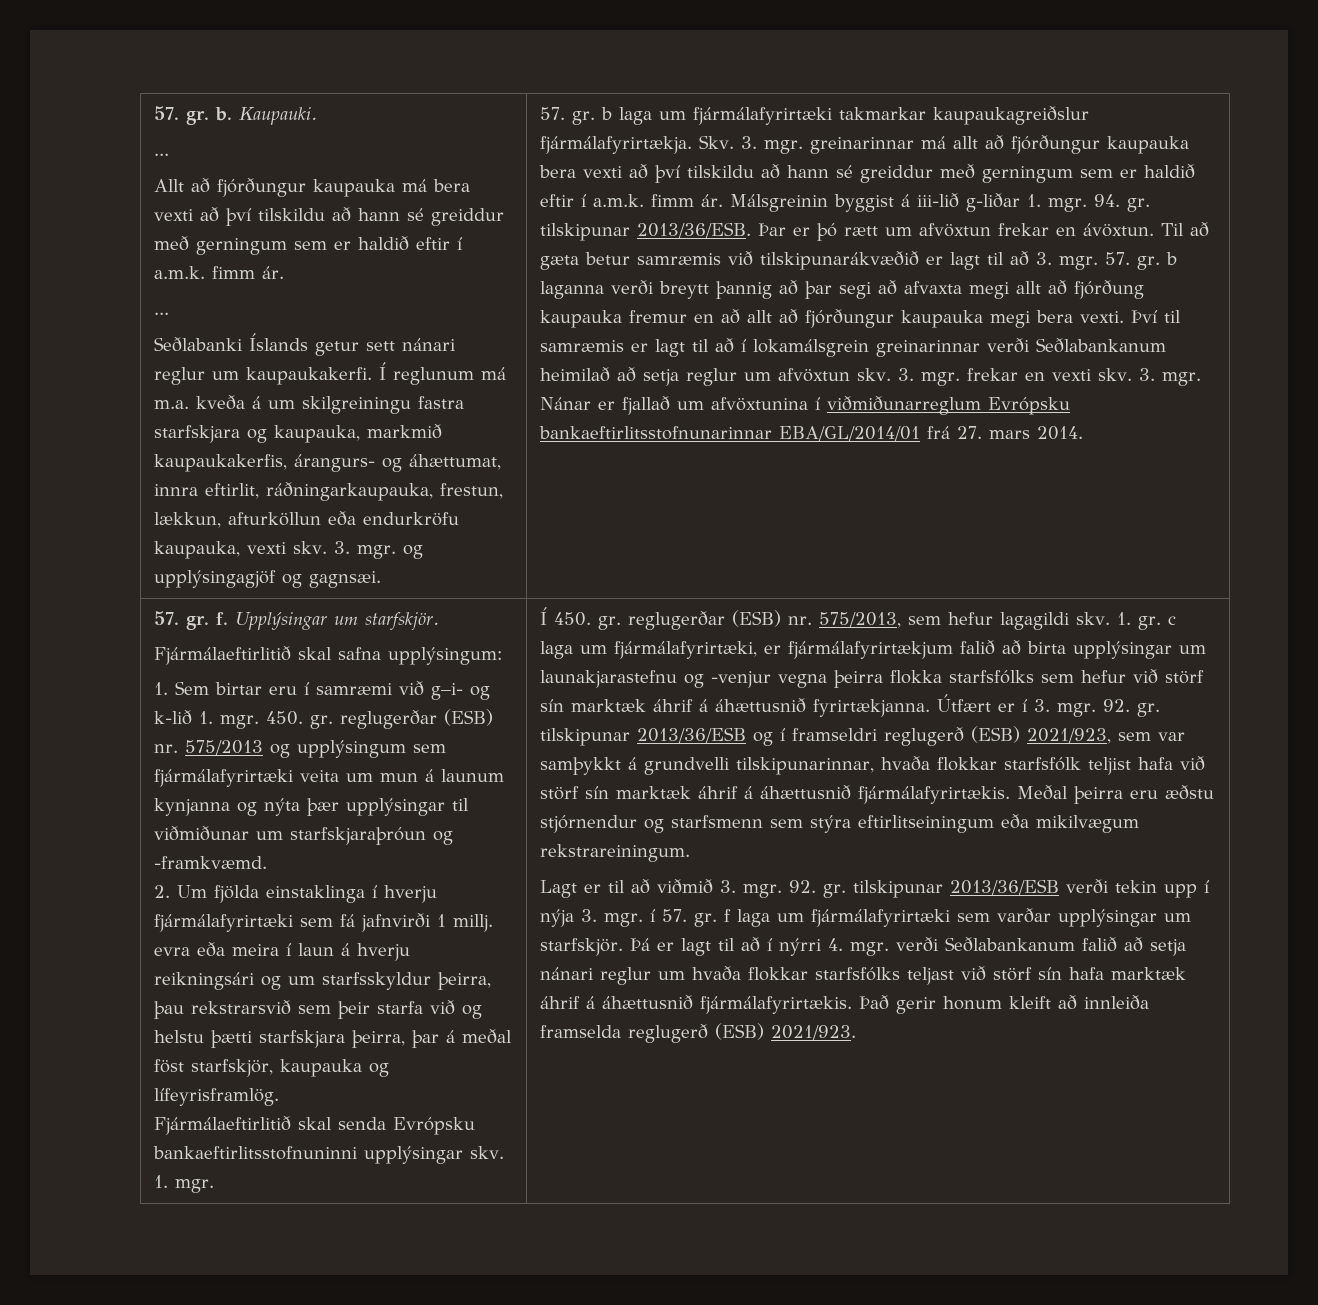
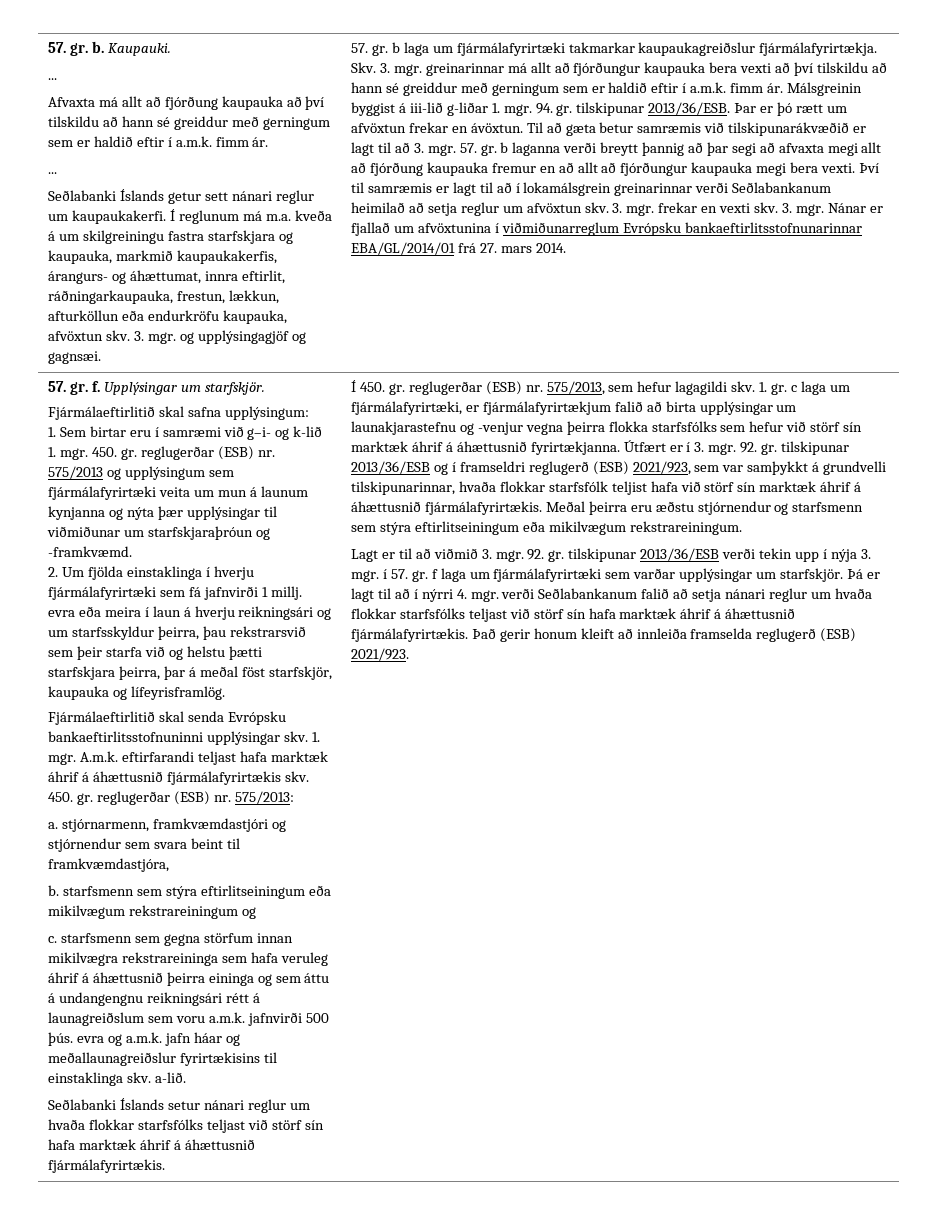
- Allt að fjórðungur kaupauka má bera vexti að því tilskildu að hann sé greiddur með gerningum sem er haldið eftir í a.m.k. fimm ár.
+ Afvaxta má allt að fjórðung kaupauka að því tilskildu að hann sé greiddur með gerningum sem er haldið eftir í a.m.k. fimm ár.
- Í reglunum má m.a. kveða á um skilgreiningu fastra starfskjara og kaupauka, markmið kaupaukakerfis, árangurs- og áhættumat, innra eftirlit, ráðningarkaupauka, frestun, lækkun, afturköllun eða endurkröfu kaupauka, vexti skv.
+ Í reglunum má m.a. kveða á um skilgreiningu fastra starfskjara og kaupauka, markmið kaupaukakerfis, árangurs- og áhættumat, innra eftirlit, ráðningarkaupauka, frestun, lækkun, afturköllun eða endurkröfu kaupauka, afvöxtun skv.
+ A.m.k. eftirfarandi teljast hafa marktæk áhrif á áhættusnið fjármálafyrirtækis skv. 450. gr. reglugerðar (ESB) nr. 575/2013:
+ a. stjórnarmenn, framkvæmdastjóri og stjórnendur sem svara beint til framkvæmdastjóra,
+ b. starfsmenn sem stýra eftirlitseiningum eða mikilvægum rekstrareiningum og
+ c. starfsmenn sem gegna störfum innan mikilvægra rekstrareininga sem hafa veruleg áhrif á áhættusnið þeirra eininga og sem áttu á undangengnu reikningsári rétt á launagreiðslum sem voru a.m.k. jafnvirði 500 þús. evra og a.m.k. jafn háar og meðallaunagreiðslur fyrirtækisins til einstaklinga skv. a-lið.
+ Seðlabanki Íslands setur nánari reglur um hvaða flokkar starfsfólks teljast við störf sín hafa marktæk áhrif á áhættusnið fjármálafyrirtækis.

